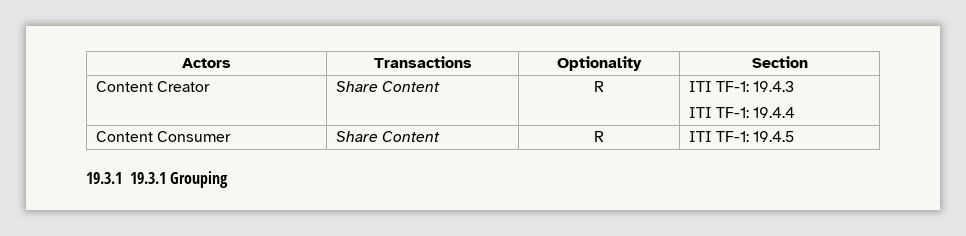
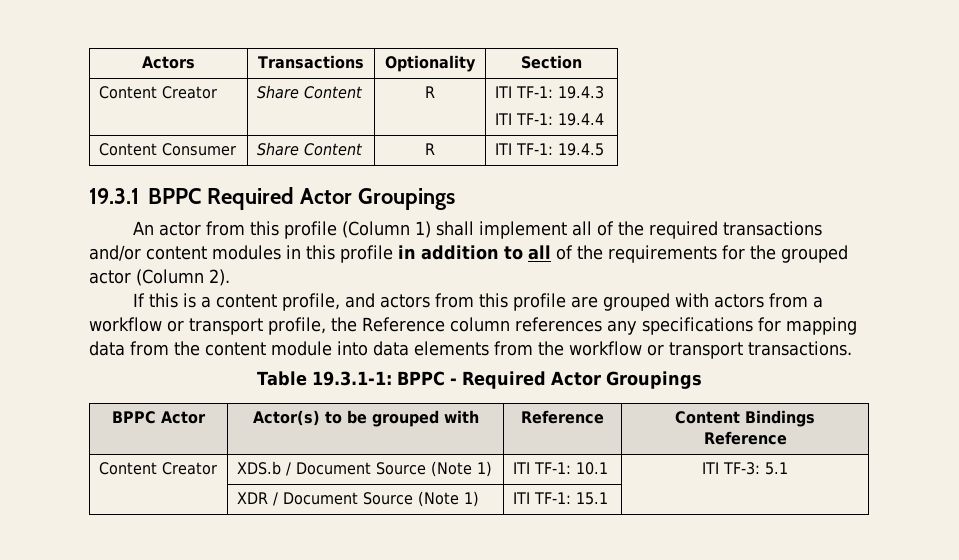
- 19.3.1 19.3.1 Grouping
+ 19.3.1 BPPC Required Actor Groupings
+ An actor from this profile (Column 1) shall implement all of the required transactions and/or content modules in this profile in addition to all of the requirements for the grouped actor (Column 2).
+ If this is a content profile, and actors from this profile are grouped with actors from a workflow or transport profile, the Reference column references any specifications for mapping data from the content module into data elements from the workflow or transport transactions.
+ Table 19.3.1-1: BPPC - Required Actor Groupings
+ BPPC Actor | Actor(s) to be grouped with | Reference | Content Bindings Reference
+ Content Creator | XDS.b / Document Source (Note 1) | ITI TF-1: 10.1 | ITI TF-3: 5.1
+ | XDR / Document Source (Note 1) | ITI TF-1: 15.1 |

